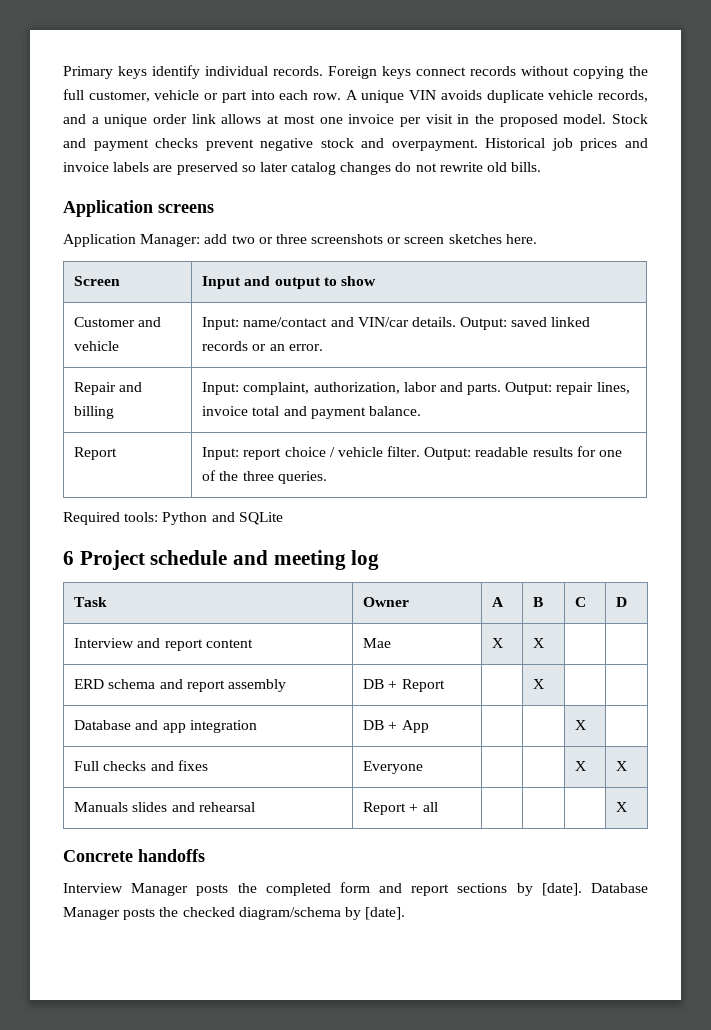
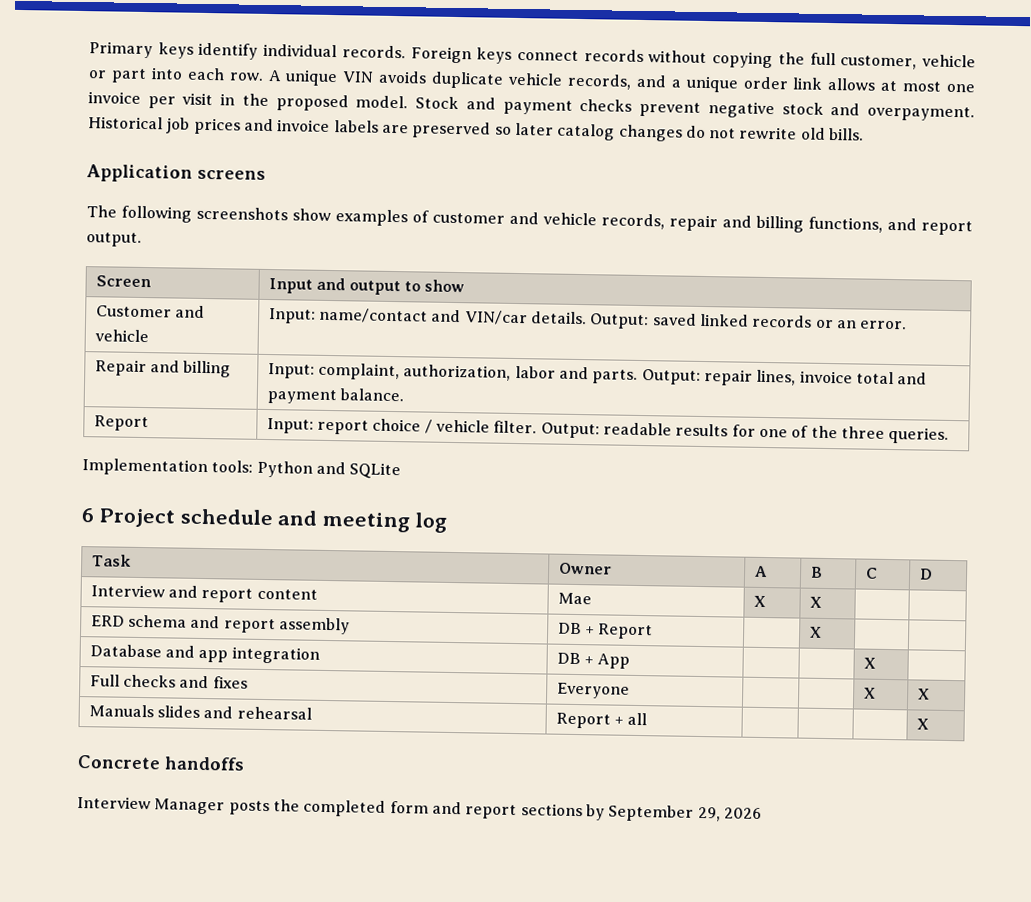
- Application Manager: add two or three screenshots or screen sketches here.
+ The following screenshots show examples of customer and vehicle records, repair and billing functions, and report output.
- Required tools: Python and SQLite
+ Implementation tools: Python and SQLite
- Interview Manager posts the completed form and report sections by [date]. Database Manager posts the checked diagram/schema by [date].
+ Interview Manager posts the completed form and report sections by September 29, 2026

